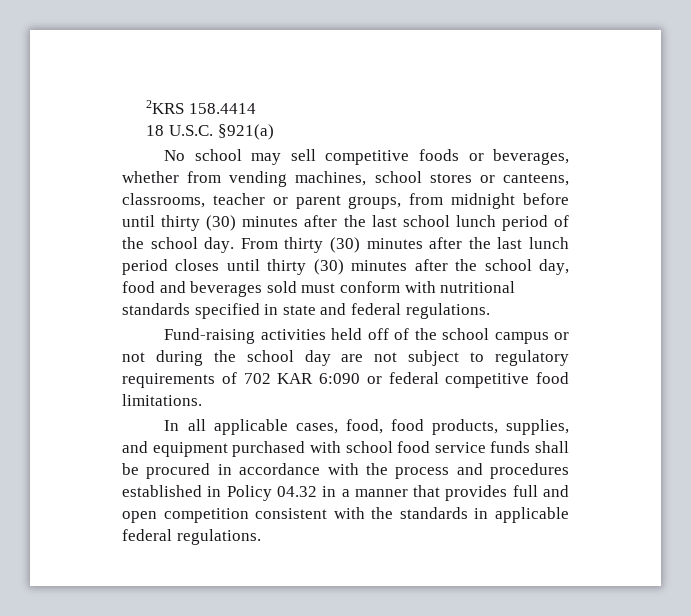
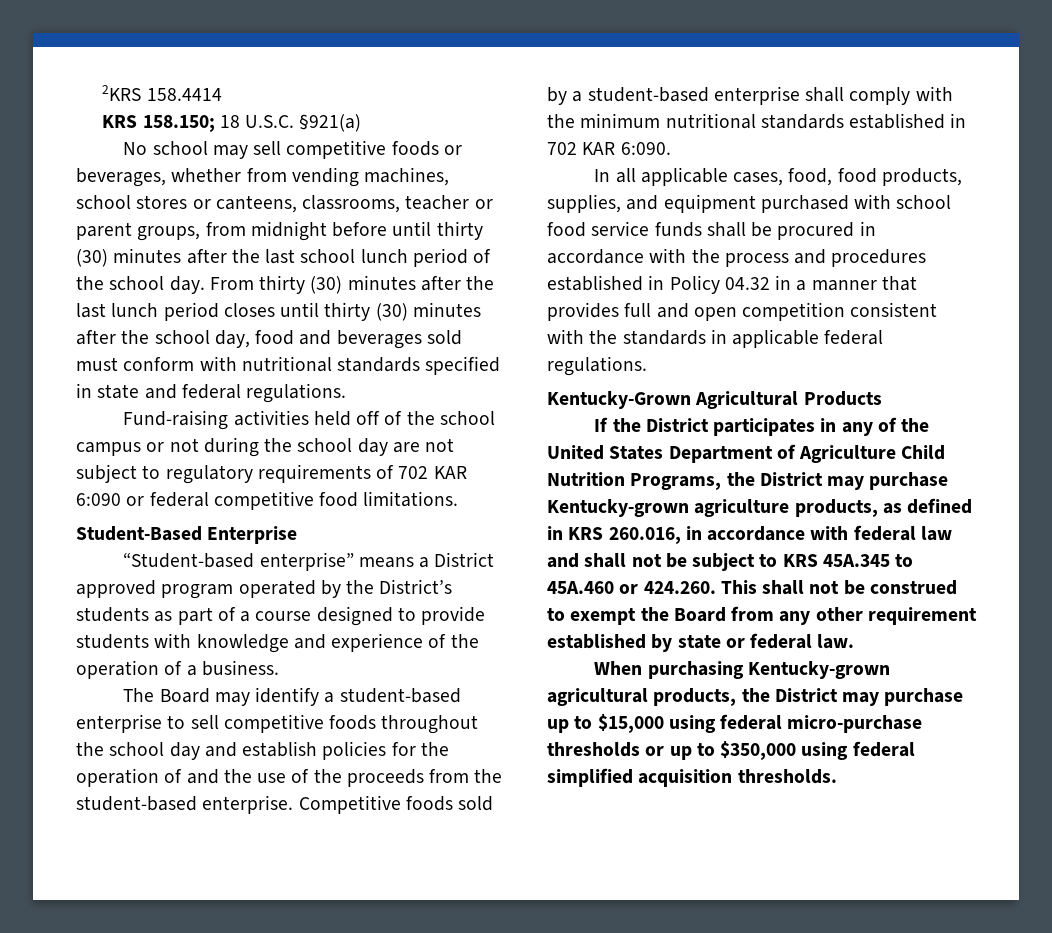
- 18 U.S.C. §921(a)
+ KRS 158.150; 18 U.S.C. §921(a)
+ Student-Based Enterprise
+ “Student-based enterprise” means a District approved program operated by the District’s students as part of a course designed to provide students with knowledge and experience of the operation of a business.
+ The Board may identify a student-based enterprise to sell competitive foods throughout the school day and establish policies for the operation of and the use of the proceeds from the student-based enterprise. Competitive foods sold by a student-based enterprise shall comply with the minimum nutritional standards established in 702 KAR 6:090.
+ Kentucky-Grown Agricultural Products
+ If the District participates in any of the United States Department of Agriculture Child Nutrition Programs, the District may purchase Kentucky-grown agriculture products, as defined in KRS 260.016, in accordance with federal law and shall not be subject to KRS 45A.345 to 45A.460 or 424.260. This shall not be construed to exempt the Board from any other requirement established by state or federal law.
+ When purchasing Kentucky-grown agricultural products, the District may purchase up to $15,000 using federal micro-purchase thresholds or up to $350,000 using federal simplified acquisition thresholds.

